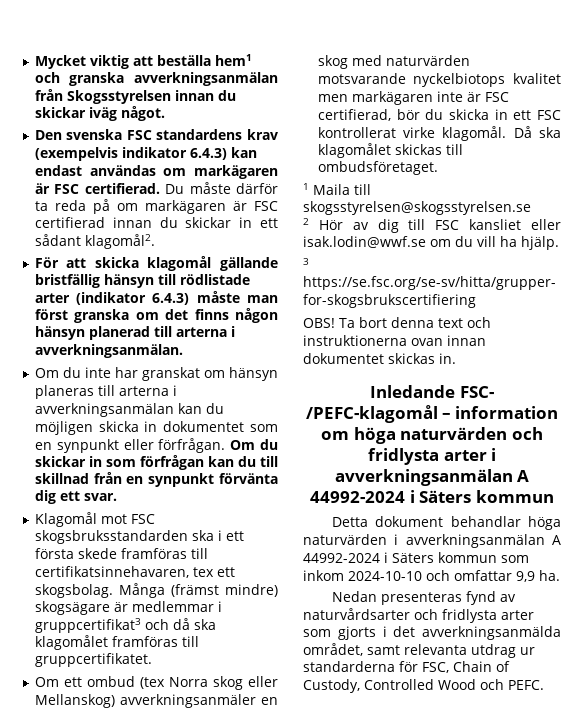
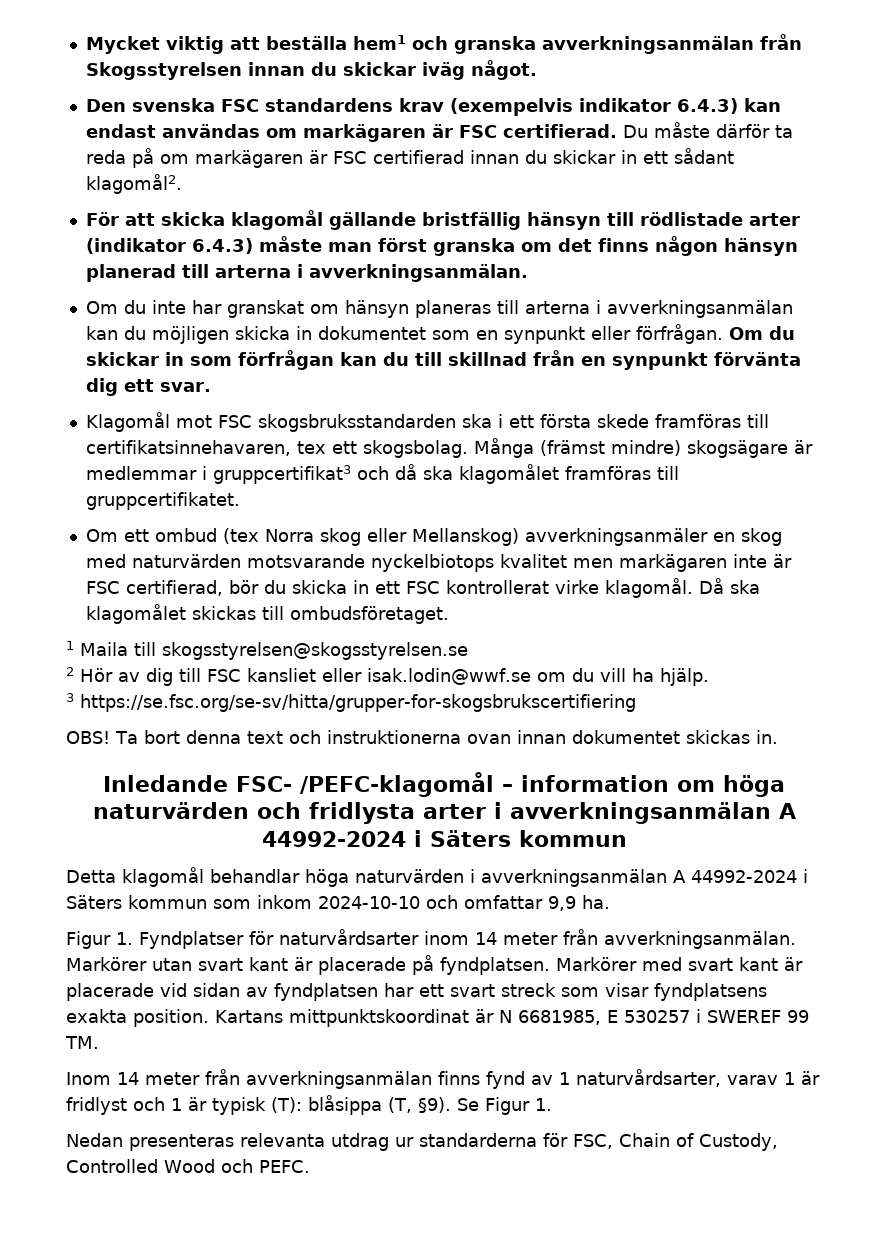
- Detta dokument behandlar höga naturvärden i avverkningsanmälan A 44992-2024 i Säters kommun som inkom 2024-10-10 och omfattar 9,9 ha.
+ Detta klagomål behandlar höga naturvärden i avverkningsanmälan A 44992-2024 i Säters kommun som inkom 2024-10-10 och omfattar 9,9 ha.
- Nedan presenteras fynd av naturvårdsarter och fridlysta arter som gjorts i det avverkningsanmälda området, samt relevanta utdrag ur standarderna för FSC, Chain of Custody, Controlled Wood och PEFC.
+ Figur 1. Fyndplatser för naturvårdsarter inom 14 meter från avverkningsanmälan. Markörer utan svart kant är placerade på fyndplatsen. Markörer med svart kant är placerade vid sidan av fyndplatsen har ett svart streck som visar fyndplatsens exakta position. Kartans mittpunktskoordinat är N 6681985, E 530257 i SWEREF 99 TM.
+ Inom 14 meter från avverkningsanmälan finns fynd av 1 naturvårdsarter, varav 1 är fridlyst och 1 är typisk (T): blåsippa (T, §9). Se Figur 1.
+ Nedan presenteras relevanta utdrag ur standarderna för FSC, Chain of Custody, Controlled Wood och PEFC.

